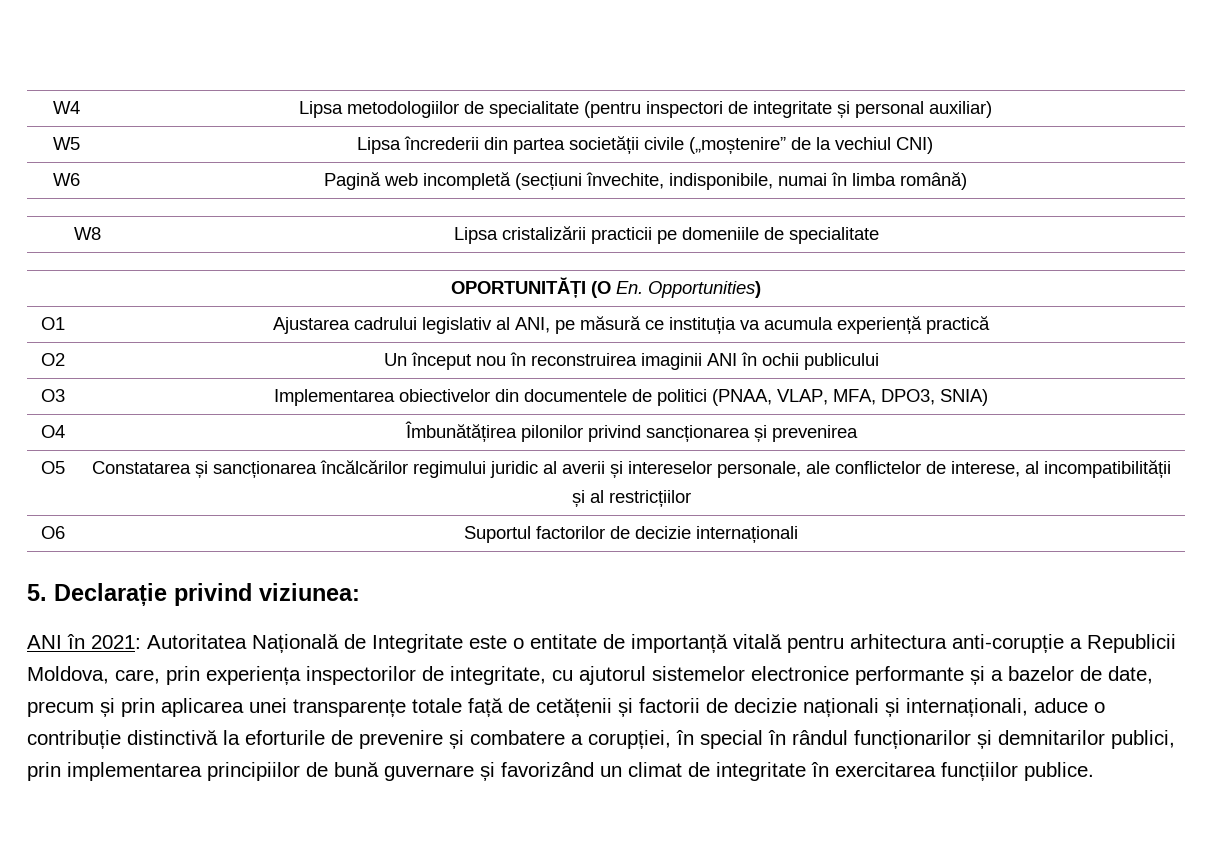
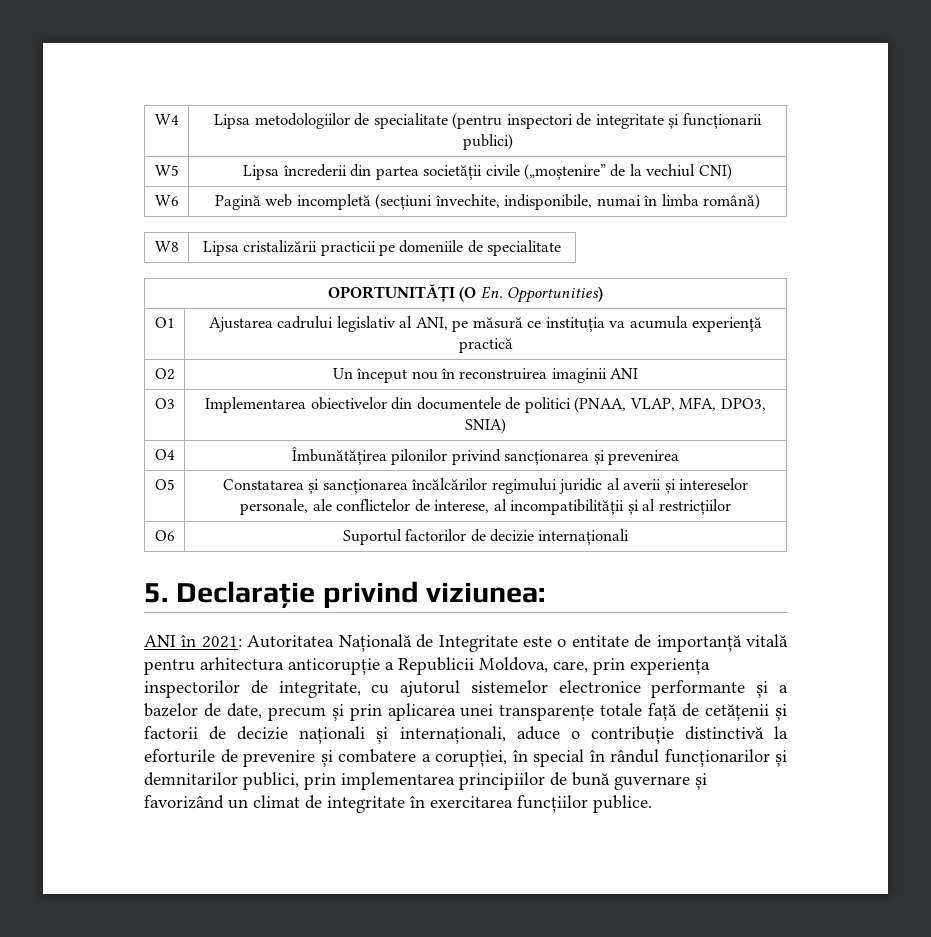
- W4 | Lipsa metodologiilor de specialitate (pentru inspectori de integritate și personal auxiliar)
+ W4 | Lipsa metodologiilor de specialitate (pentru inspectori de integritate și funcționarii publici)
- O2 | Un început nou în reconstruirea imaginii ANI în ochii publicului
+ O2 | Un început nou în reconstruirea imaginii ANI
- Autoritatea Națională de Integritate este o entitate de importanță vitală pentru arhitectura anti-corupție a Republicii Moldova, care, prin experiența inspectorilor de integritate, cu ajutorul sistemelor electronice performante și a bazelor de date, precum și prin aplicarea unei transparențe totale față de cetățenii și factorii de decizie naționali și internaționali, aduce o contribuție distinctivă la eforturile de prevenire și combatere a corupției, în special în rândul funcționarilor și demnitarilor publici, prin implementarea principiilor de bună guvernare și favorizând un climat de integritate în exercitarea funcțiilor publice.
+ Autoritatea Națională de Integritate este o entitate de importanță vitală pentru arhitectura anticorupție a Republicii Moldova, care, prin experiența inspectorilor de integritate, cu ajutorul sistemelor electronice performante și a bazelor de date, precum și prin aplicarea unei transparențe totale față de cetățenii și factorii de decizie naționali și internaționali, aduce o contribuție distinctivă la eforturile de prevenire și combatere a corupției, în special în rândul funcționarilor și demnitarilor publici, prin implementarea principiilor de bună guvernare și favorizând un climat de integritate în exercitarea funcțiilor publice.

